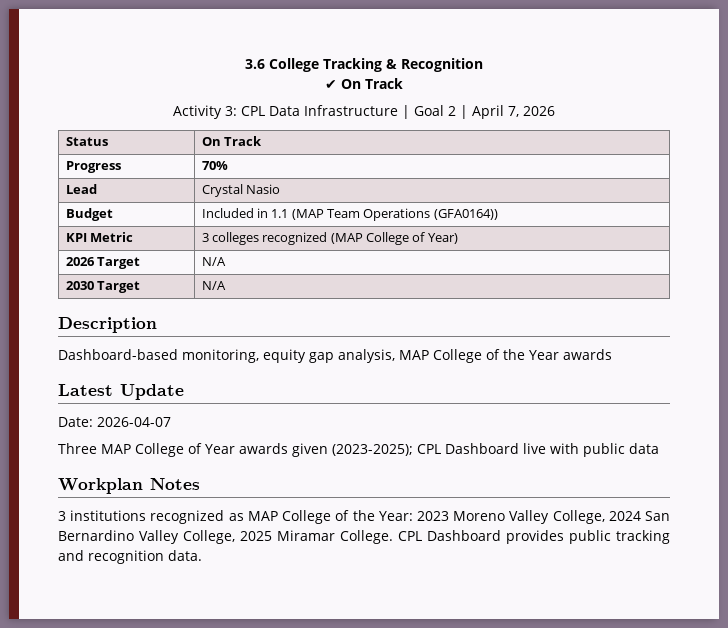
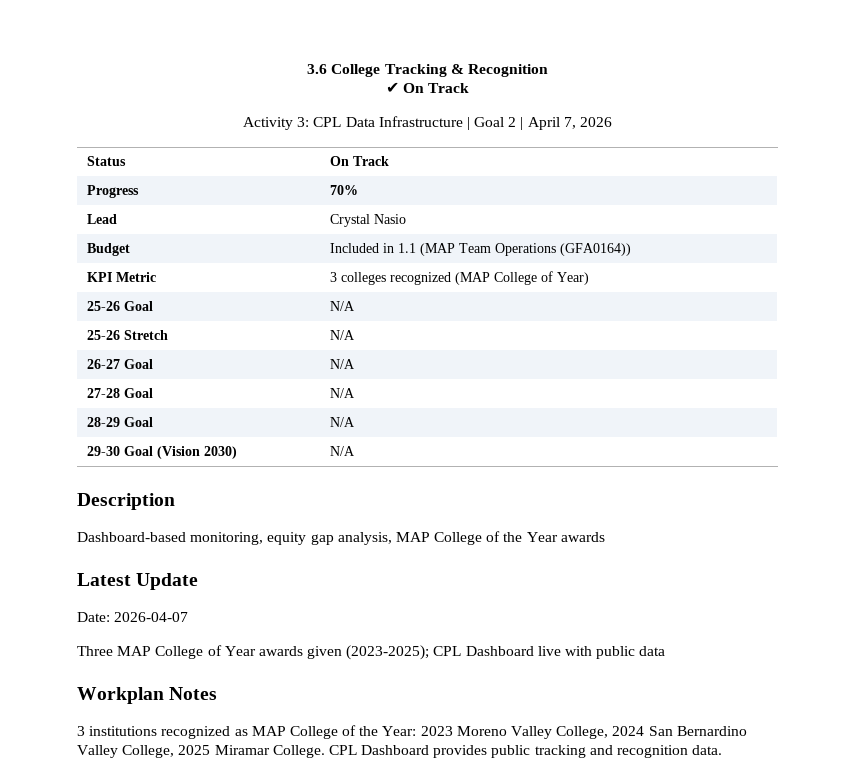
- 2026 Target | N/A
- 2030 Target | N/A
+ 25-26 Goal | N/A
+ 25-26 Stretch | N/A
+ 26-27 Goal | N/A
+ 27-28 Goal | N/A
+ 28-29 Goal | N/A
+ 29-30 Goal (Vision 2030) | N/A

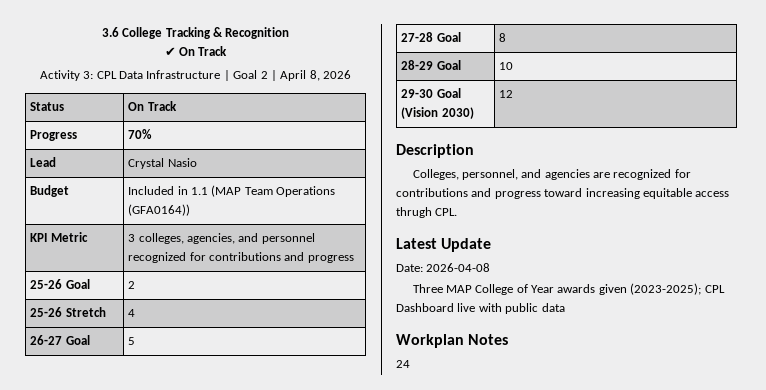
- Activity 3: CPL Data Infrastructure | Goal 2 | April 7, 2026
+ Activity 3: CPL Data Infrastructure | Goal 2 | April 8, 2026
- KPI Metric | 3 colleges recognized (MAP College of Year)
+ KPI Metric | 3 colleges, agencies, and personnel recognized for contributions and progress
- 25-26 Goal | N/A
+ 25-26 Goal | 2
- 25-26 Stretch | N/A
+ 25-26 Stretch | 4
- 26-27 Goal | N/A
+ 26-27 Goal | 5
- 27-28 Goal | N/A
+ 27-28 Goal | 8
- 28-29 Goal | N/A
+ 28-29 Goal | 10
- 29-30 Goal (Vision 2030) | N/A
+ 29-30 Goal (Vision 2030) | 12
- Dashboard-based monitoring, equity gap analysis, MAP College of the Year awards
+ Colleges, personnel, and agencies are recognized for contributions and progress toward increasing equitable access thrugh CPL.
- Date: 2026-04-07
+ Date: 2026-04-08
- 3 institutions recognized as MAP College of the Year: 2023 Moreno Valley College, 2024 San Bernardino Valley College, 2025 Miramar College. CPL Dashboard provides public tracking and recognition data.
+ 24

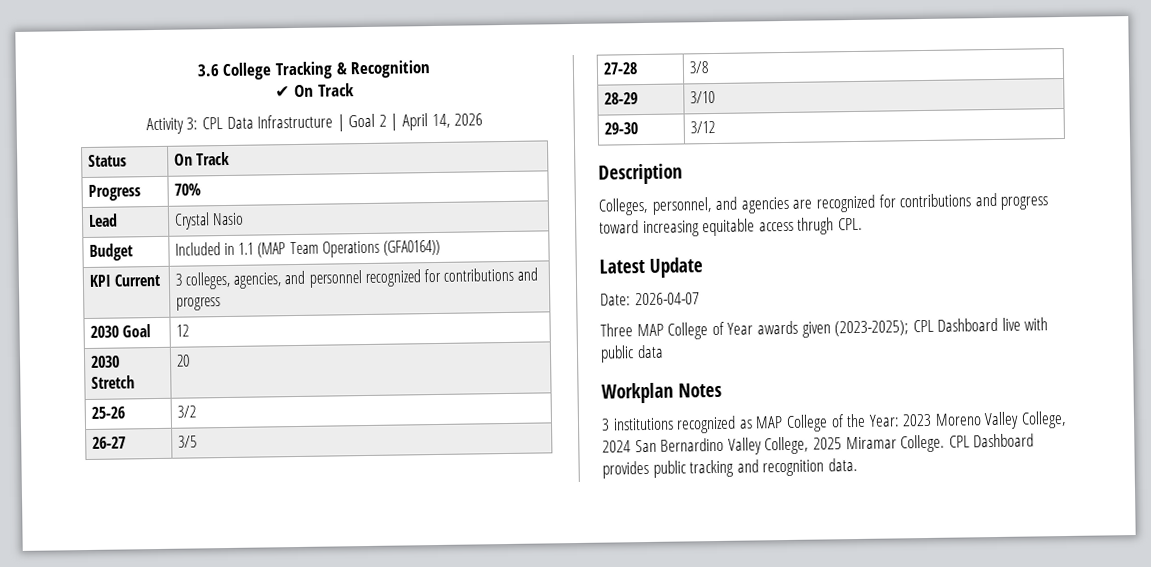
- Activity 3: CPL Data Infrastructure | Goal 2 | April 8, 2026
+ Activity 3: CPL Data Infrastructure | Goal 2 | April 14, 2026
- KPI Metric | 3 colleges, agencies, and personnel recognized for contributions and progress
+ KPI Current | 3 colleges, agencies, and personnel recognized for contributions and progress
- 25-26 Goal | 2
- 25-26 Stretch | 4
+ 2030 Goal | 12
+ 2030 Stretch | 20
+ 25-26 | 3/2
- 26-27 Goal | 5
+ 26-27 | 3/5
- 27-28 Goal | 8
+ 27-28 | 3/8
- 28-29 Goal | 10
+ 28-29 | 3/10
- 29-30 Goal (Vision 2030) | 12
+ 29-30 | 3/12
- Date: 2026-04-08
+ Date: 2026-04-07
- 24
+ 3 institutions recognized as MAP College of the Year: 2023 Moreno Valley College, 2024 San Bernardino Valley College, 2025 Miramar College. CPL Dashboard provides public tracking and recognition data.

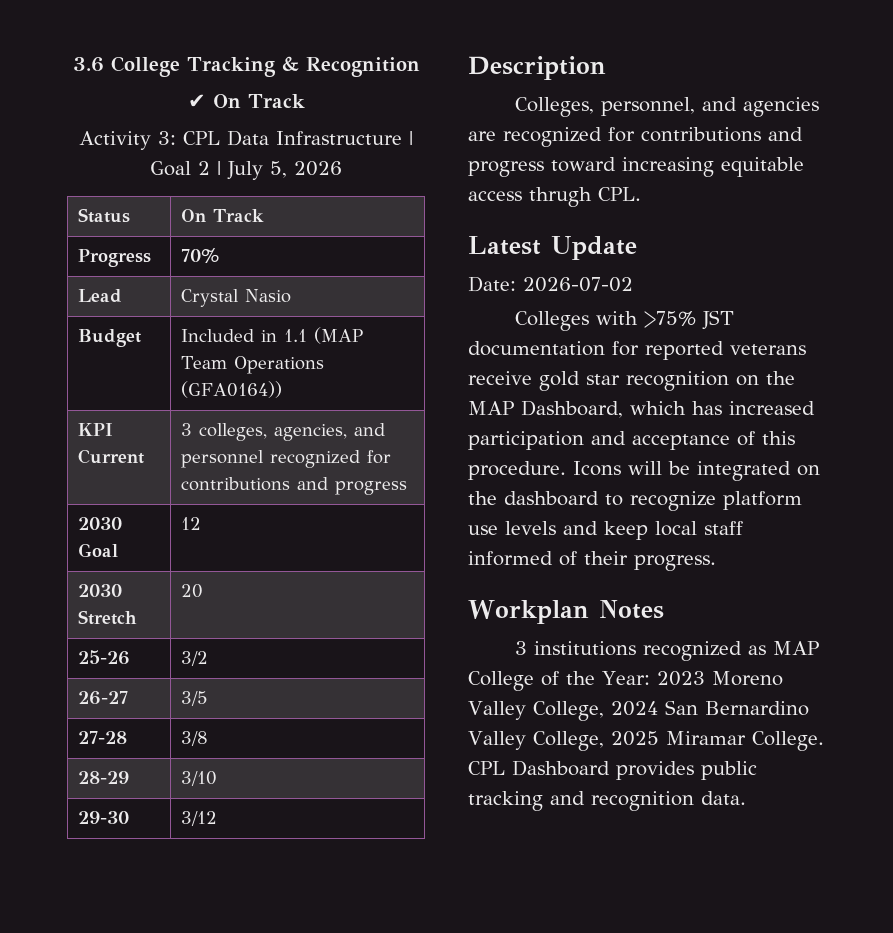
- Activity 3: CPL Data Infrastructure | Goal 2 | April 14, 2026
+ Activity 3: CPL Data Infrastructure | Goal 2 | July 5, 2026
- Date: 2026-04-07
- Three MAP College of Year awards given (2023-2025); CPL Dashboard live with public data
+ Date: 2026-07-02
+ Colleges with >75% JST documentation for reported veterans receive gold star recognition on the MAP Dashboard, which has increased participation and acceptance of this procedure. Icons will be integrated on the dashboard to recognize platform use levels and keep local staff informed of their progress.

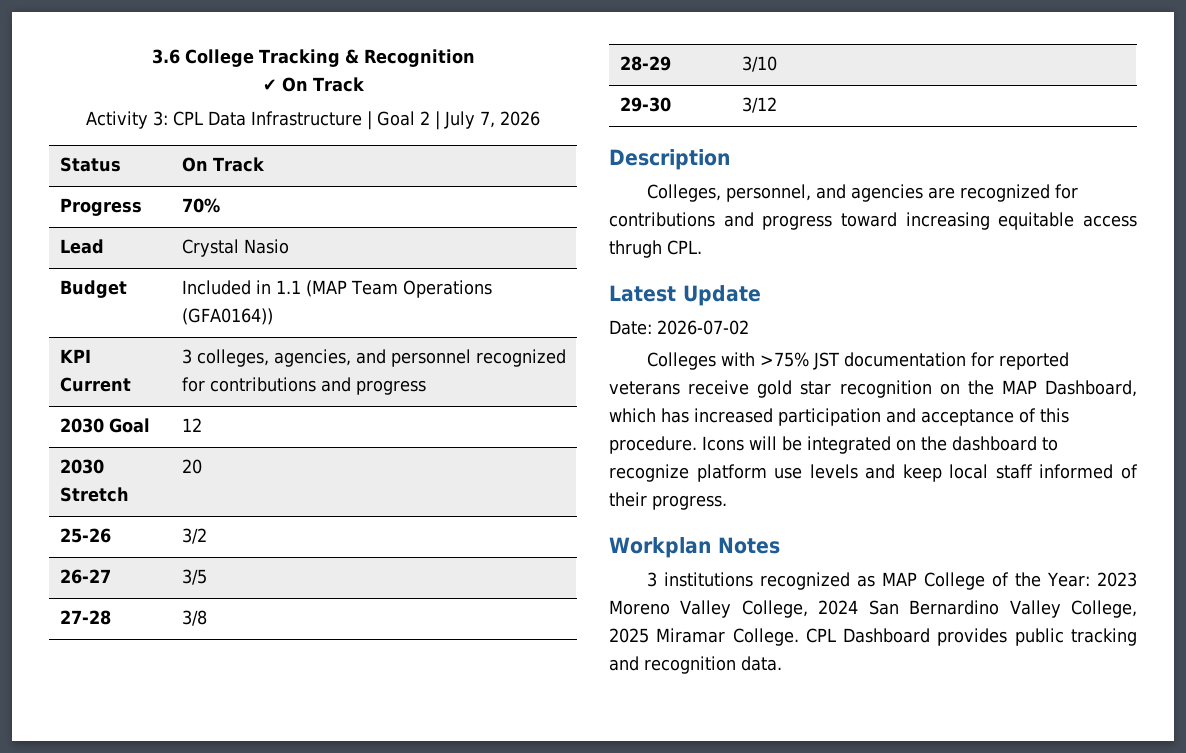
- Activity 3: CPL Data Infrastructure | Goal 2 | July 5, 2026
+ Activity 3: CPL Data Infrastructure | Goal 2 | July 7, 2026

